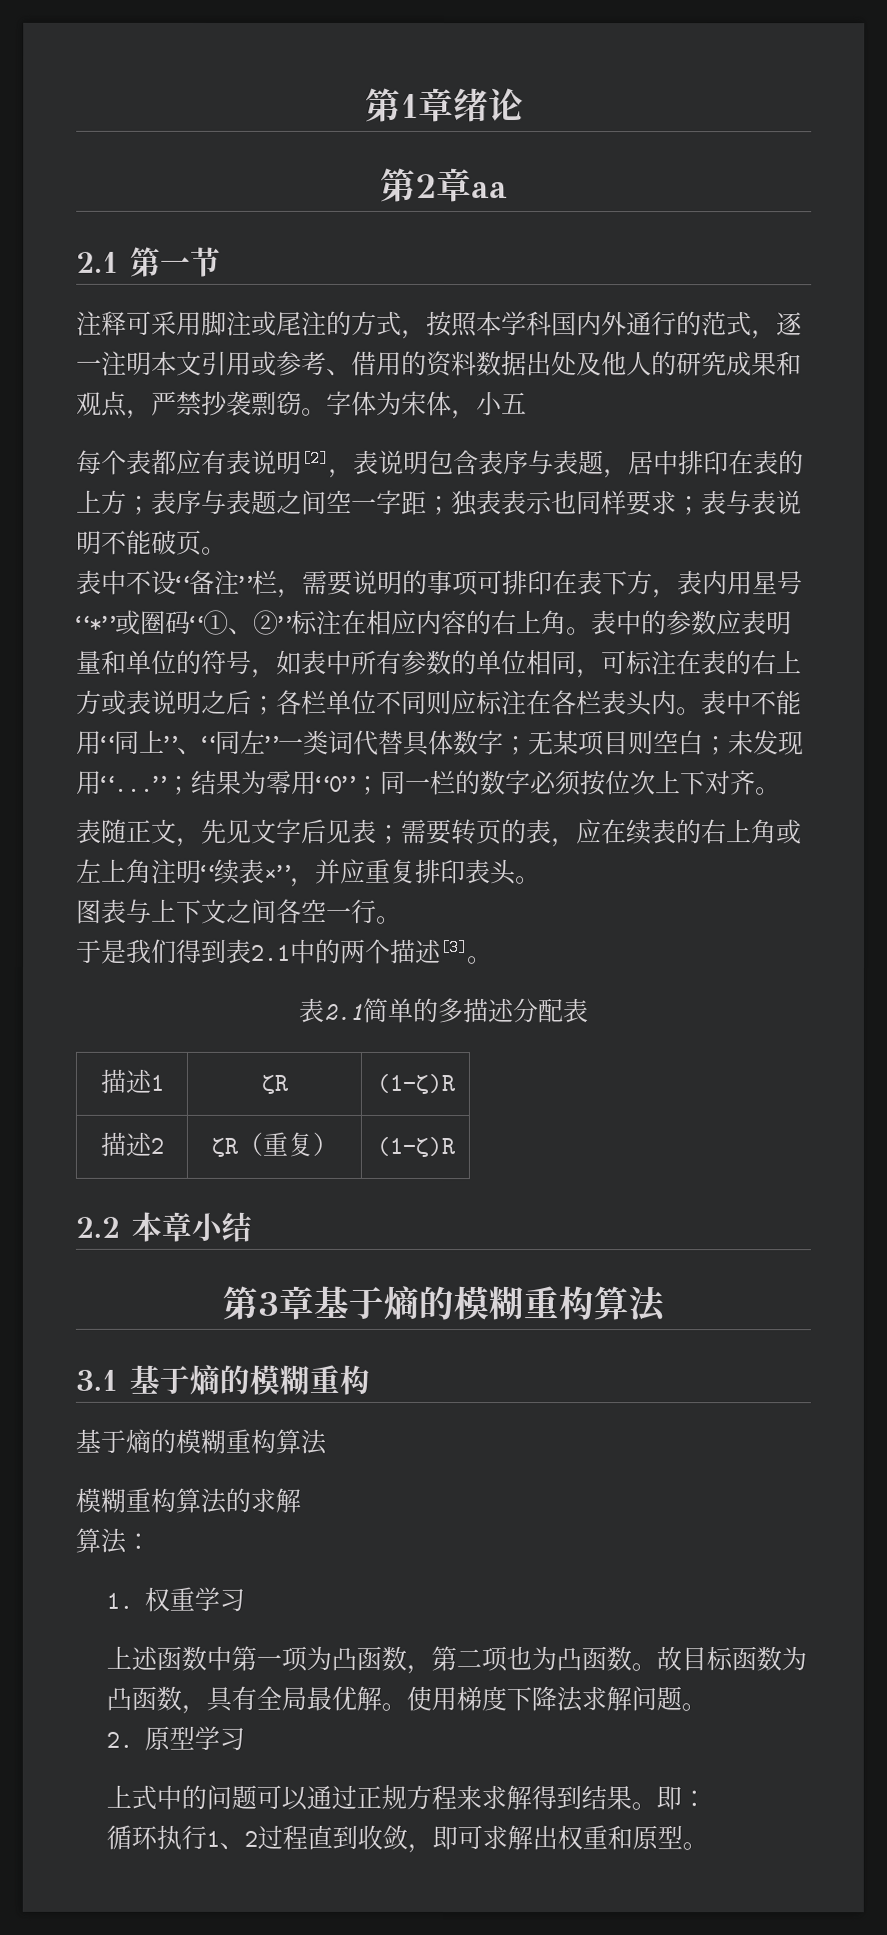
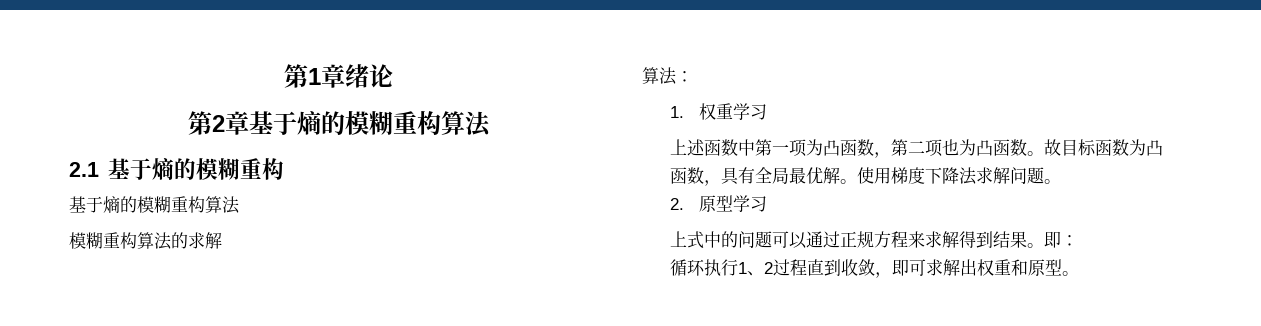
- 第2章aa
- 2.1第一节
- 注释可采用脚注或尾注的方式，按照本学科国内外通行的范式，逐一注明本文引用或参考、借用的资料数据出处及他人的研究成果和观点，严禁抄袭剽窃。字体为宋体，小五
- 每个表都应有表说明[2]，表说明包含表序与表题，居中排印在表的上方；表序与表题之间空一字距；独表表示也同样要求；表与表说明不能破页。
- 表中不设“备注”栏，需要说明的事项可排印在表下方，表内用星号“*”或圈码“①、②”标注在相应内容的右上角。表中的参数应表明量和单位的符号，如表中所有参数的单位相同，可标注在表的右上方或表说明之后；各栏单位不同则应标注在各栏表头内。表中不能用“同上”、“同左”一类词代替具体数字；无某项目则空白；未发现用“...”；结果为零用“0”；同一栏的数字必须按位次上下对齐。
- 表随正文，先见文字后见表；需要转页的表，应在续表的右上角或左上角注明“续表×”，并应重复排印表头。
- 图表与上下文之间各空一行。
- 于是我们得到表2.1中的两个描述[3]。
- 表2.1简单的多描述分配表
- 描述1 | ζR | (1−ζ)R
- 描述2 | ζR（重复） | (1−ζ)R
- 2.2本章小结
- 第3章基于熵的模糊重构算法
+ 第2章基于熵的模糊重构算法
- 3.1基于熵的模糊重构
+ 2.1基于熵的模糊重构

